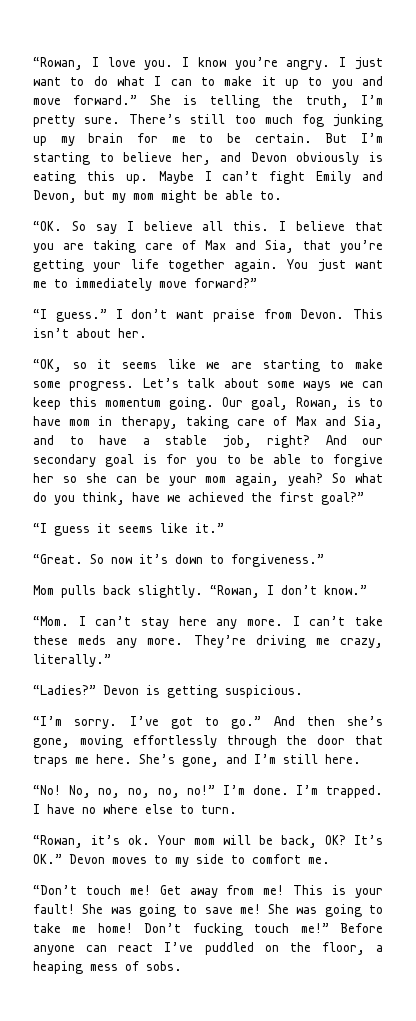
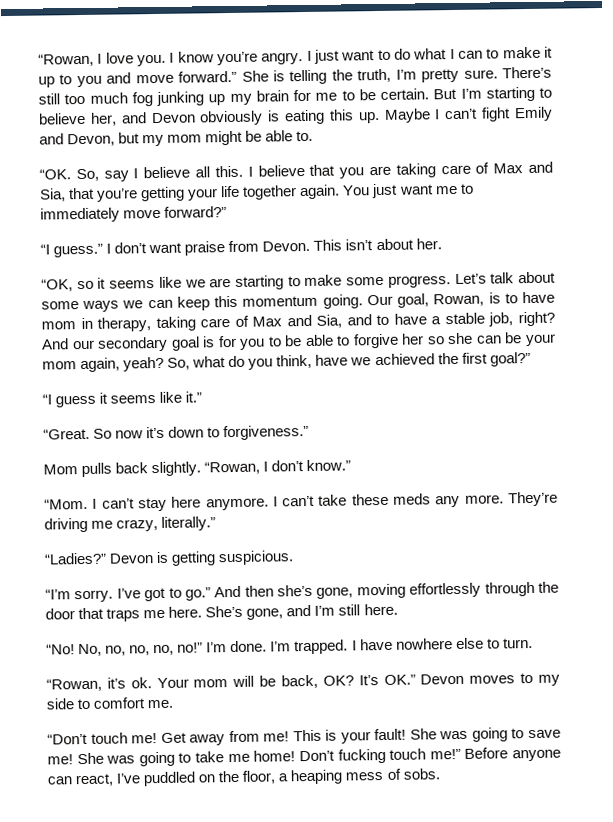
- “OK. So say I believe all this.
+ “OK. So, say I believe all this.
- So what do you think, have we achieved the first goal?”
+ So, what do you think, have we achieved the first goal?”
- “Mom. I can’t stay here any more.
+ “Mom. I can’t stay here anymore.
- I have no where else to turn.
+ I have nowhere else to turn.
- Before anyone can react I’ve puddled on the floor, a heaping mess of sobs.
+ Before anyone can react, I’ve puddled on the floor, a heaping mess of sobs.

